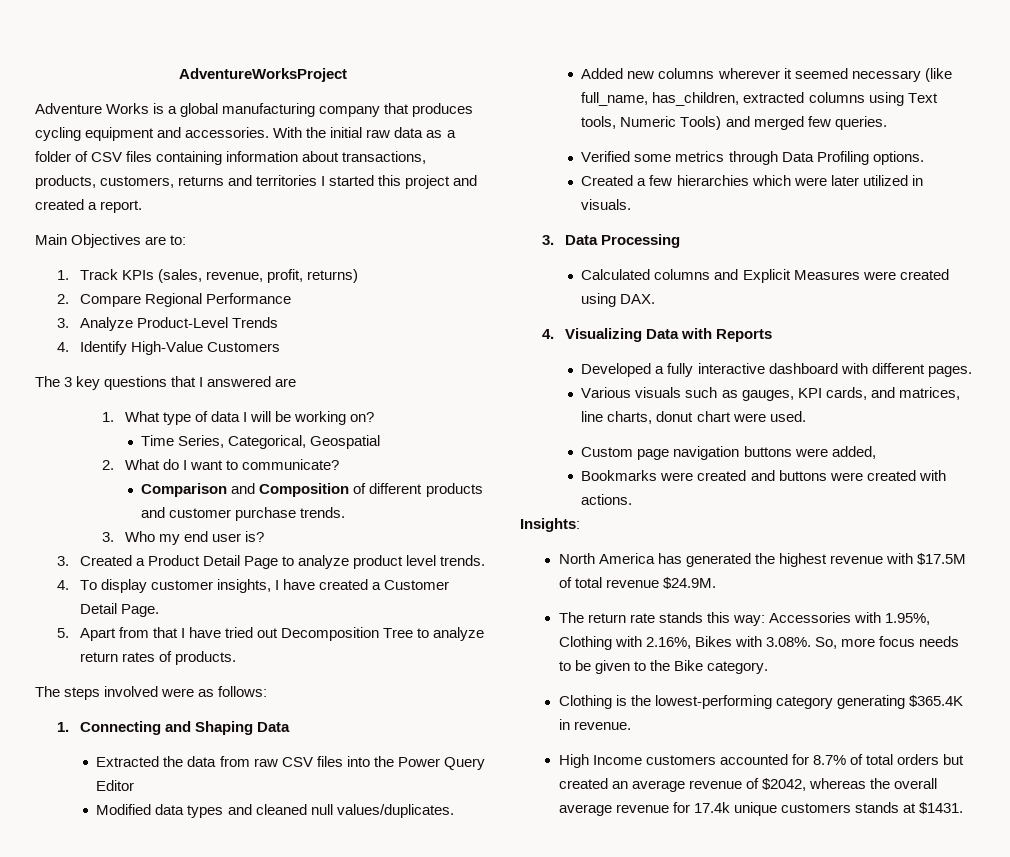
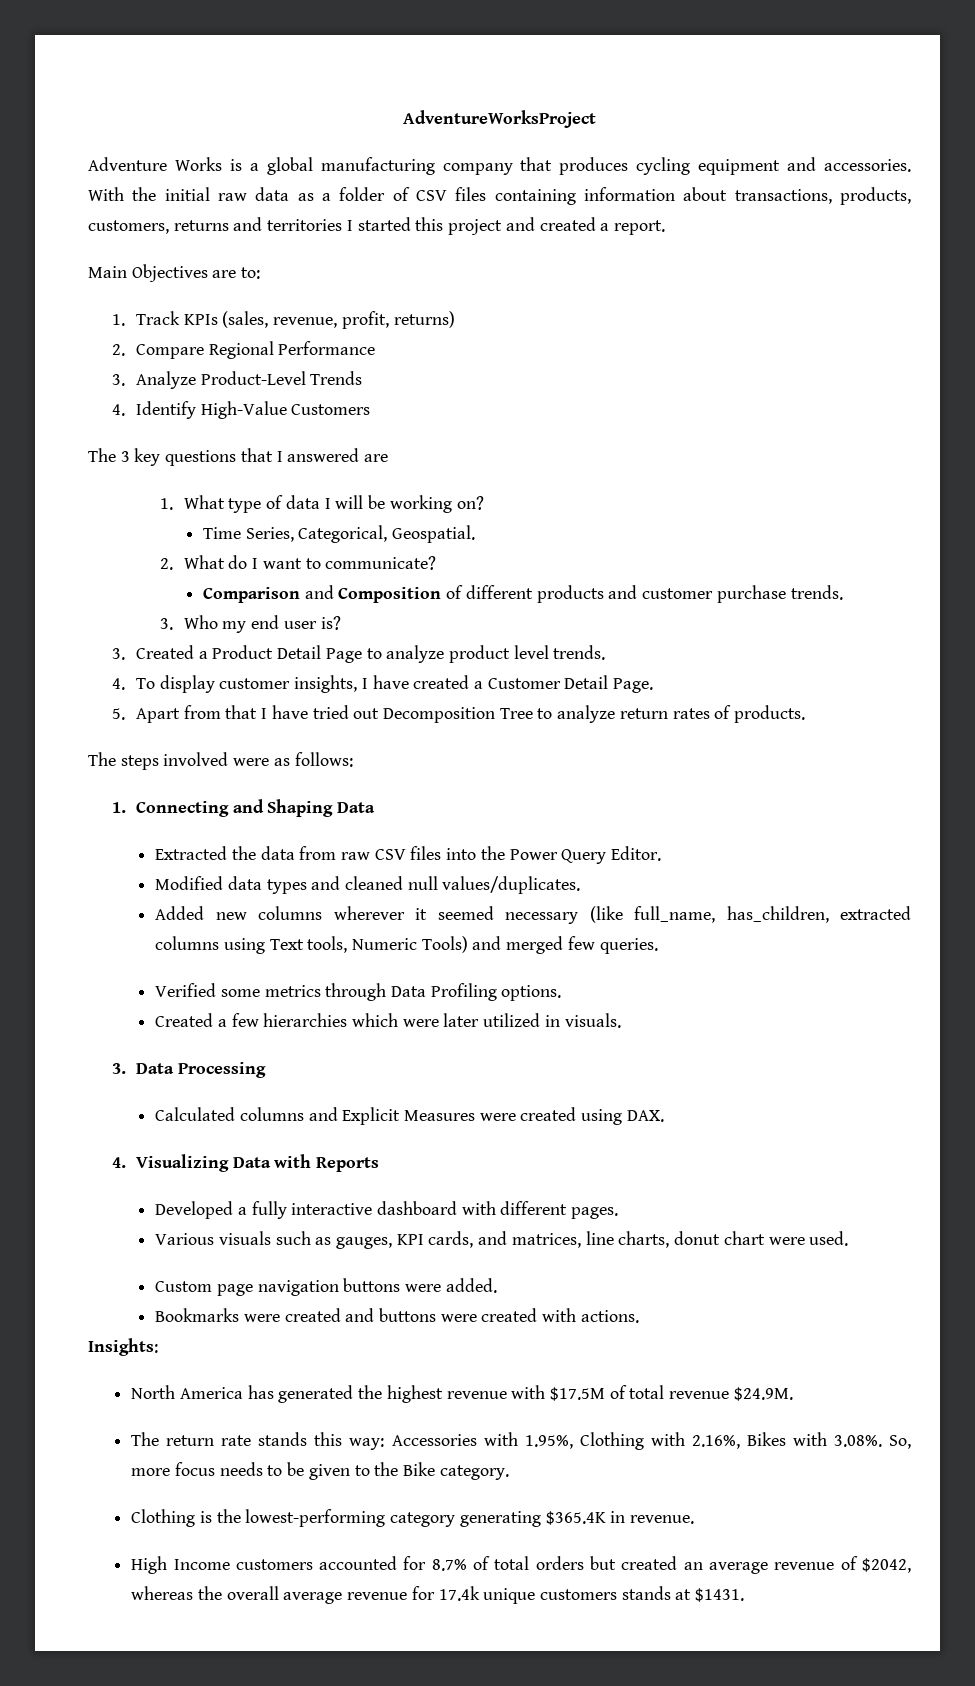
- Time Series, Categorical, Geospatial
+ Time Series, Categorical, Geospatial.
- Extracted the data from raw CSV files into the Power Query Editor
+ Extracted the data from raw CSV files into the Power Query Editor.
- Custom page navigation buttons were added,
+ Custom page navigation buttons were added.

